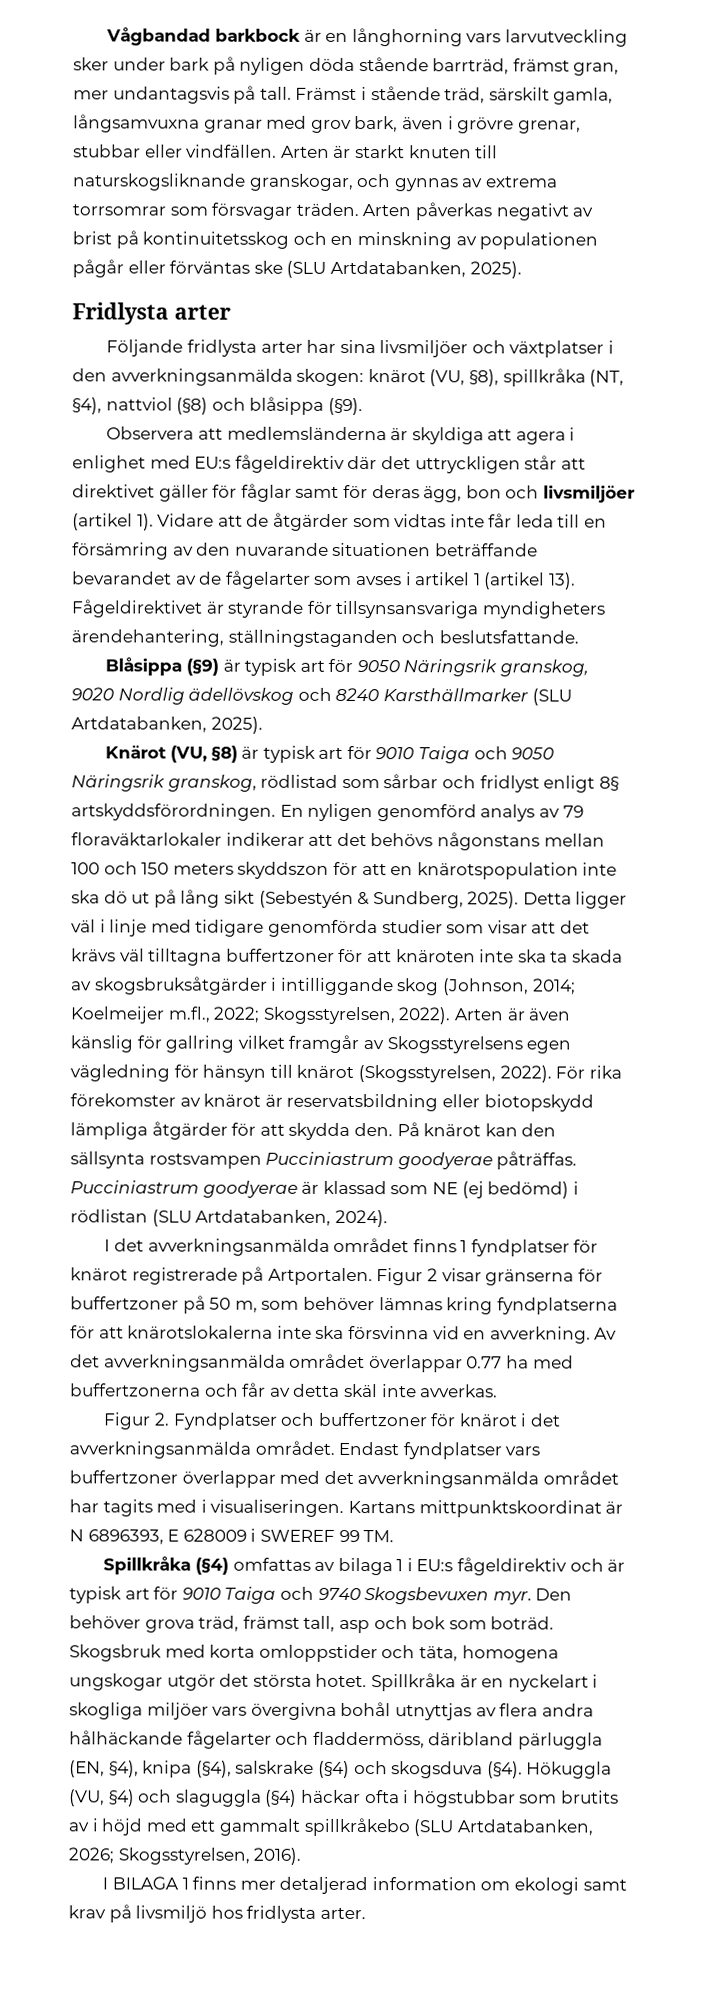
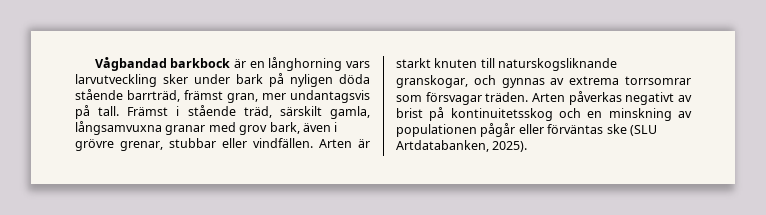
- Fridlysta arter
- Följande fridlysta arter har sina livsmiljöer och växtplatser i den avverkningsanmälda skogen: knärot (VU, §8), spillkråka (NT, §4), nattviol (§8) och blåsippa (§9).
- Observera att medlemsländerna är skyldiga att agera i enlighet med EU:s fågeldirektiv där det uttryckligen står att direktivet gäller för fåglar samt för deras ägg, bon och livsmiljöer (artikel 1). Vidare att de åtgärder som vidtas inte får leda till en försämring av den nuvarande situationen beträffande bevarandet av de fågelarter som avses i artikel 1 (artikel 13). Fågeldirektivet är styrande för tillsynsansvariga myndigheters ärendehantering, ställningstaganden och beslutsfattande.
- Blåsippa (§9) är typisk art för 9050 Näringsrik granskog, 9020 Nordlig ädellövskog och 8240 Karsthällmarker (SLU Artdatabanken, 2025).
- Knärot (VU, §8) är typisk art för 9010 Taiga och 9050 Näringsrik granskog, rödlistad som sårbar och fridlyst enligt 8§ artskyddsförordningen. En nyligen genomförd analys av 79 floraväktarlokaler indikerar att det behövs någonstans mellan 100 och 150 meters skyddszon för att en knärotspopulation inte ska dö ut på lång sikt (Sebestyén & Sundberg, 2025). Detta ligger väl i linje med tidigare genomförda studier som visar att det krävs väl tilltagna buffertzoner för att knäroten inte ska ta skada av skogsbruksåtgärder i intilliggande skog (Johnson, 2014; Koelmeijer m.fl., 2022; Skogsstyrelsen, 2022). Arten är även känslig för gallring vilket framgår av Skogsstyrelsens egen vägledning för hänsyn till knärot (Skogsstyrelsen, 2022). För rika förekomster av knärot är reservatsbildning eller biotopskydd lämpliga åtgärder för att skydda den. På knärot kan den sällsynta rostsvampen Pucciniastrum goodyerae påträffas. Pucciniastrum goodyerae är klassad som NE (ej bedömd) i rödlistan (SLU Artdatabanken, 2024).
- I det avverkningsanmälda området finns 1 fyndplatser för knärot registrerade på Artportalen. Figur 2 visar gränserna för buffertzoner på 50 m, som behöver lämnas kring fyndplatserna för att knärotslokalerna inte ska försvinna vid en avverkning. Av det avverkningsanmälda området överlappar 0.77 ha med buffertzonerna och får av detta skäl inte avverkas.
- Figur 2. Fyndplatser och buffertzoner för knärot i det avverkningsanmälda området. Endast fyndplatser vars buffertzoner överlappar med det avverkningsanmälda området har tagits med i visualiseringen. Kartans mittpunktskoordinat är N 6896393, E 628009 i SWEREF 99 TM.
- Spillkråka (§4) omfattas av bilaga 1 i EU:s fågeldirektiv och är typisk art för 9010 Taiga och 9740 Skogsbevuxen myr. Den behöver grova träd, främst tall, asp och bok som boträd. Skogsbruk med korta omloppstider och täta, homogena ungskogar utgör det största hotet. Spillkråka är en nyckelart i skogliga miljöer vars övergivna bohål utnyttjas av flera andra hålhäckande fågelarter och fladdermöss, däribland pärluggla (EN, §4), knipa (§4), salskrake (§4) och skogsduva (§4). Hökuggla (VU, §4) och slaguggla (§4) häckar ofta i högstubbar som brutits av i höjd med ett gammalt spillkråkebo (SLU Artdatabanken, 2026; Skogsstyrelsen, 2016).
- I BILAGA 1 finns mer detaljerad information om ekologi samt krav på livsmiljö hos fridlysta arter.

